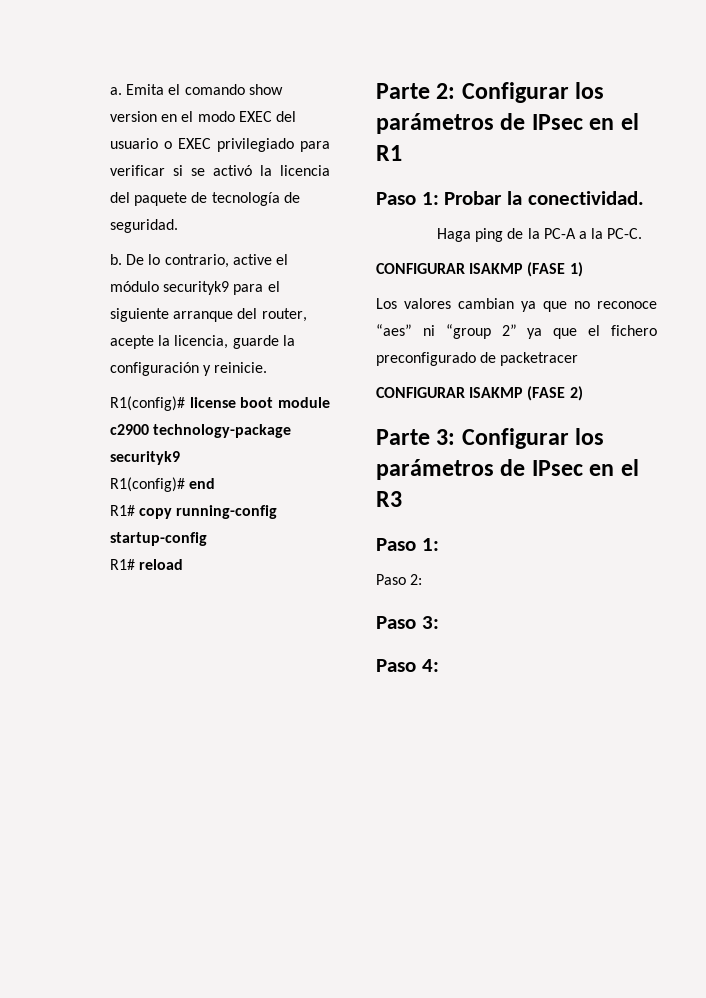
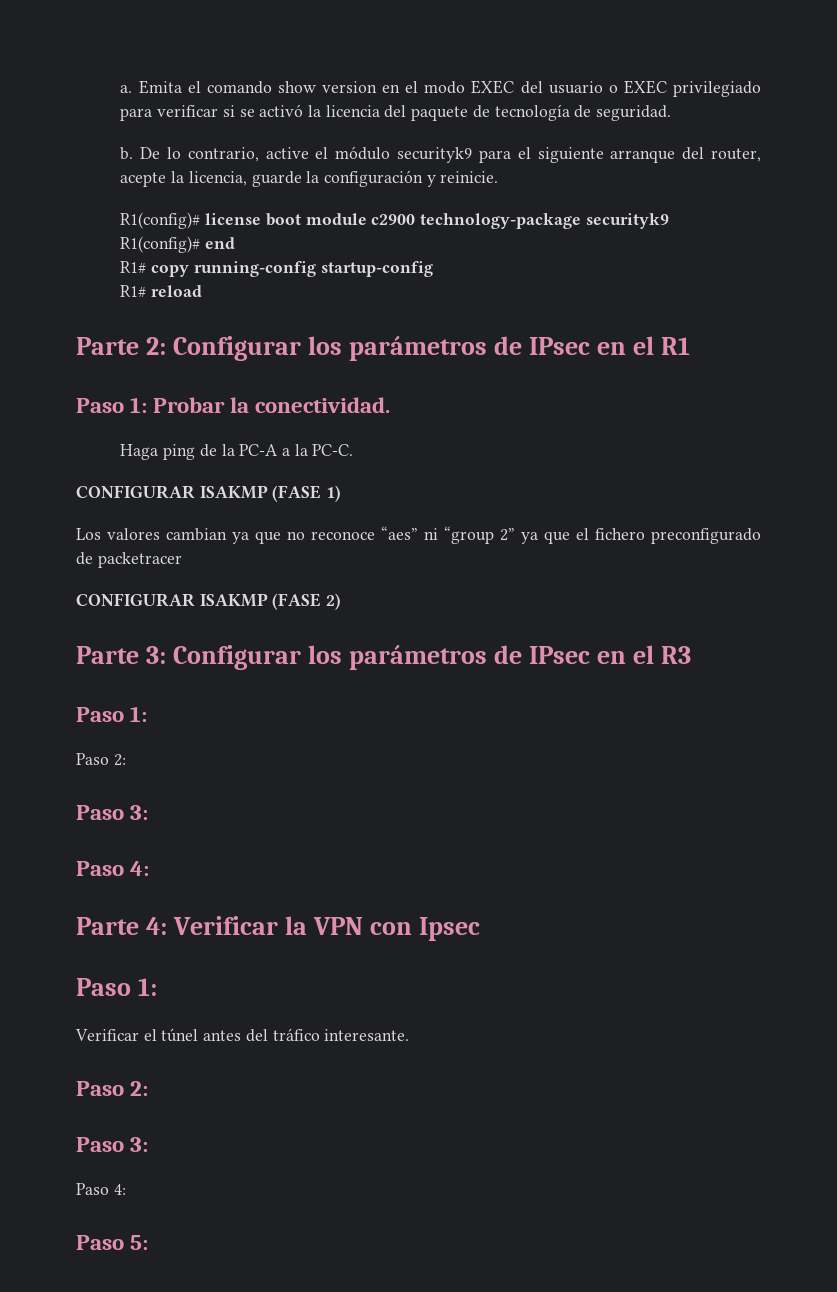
+ Parte 4: Verificar la VPN con Ipsec
+ Paso 1:
+ Verificar el túnel antes del tráfico interesante.
+ Paso 2:
+ Paso 3:
+ Paso 4:
+ Paso 5:

